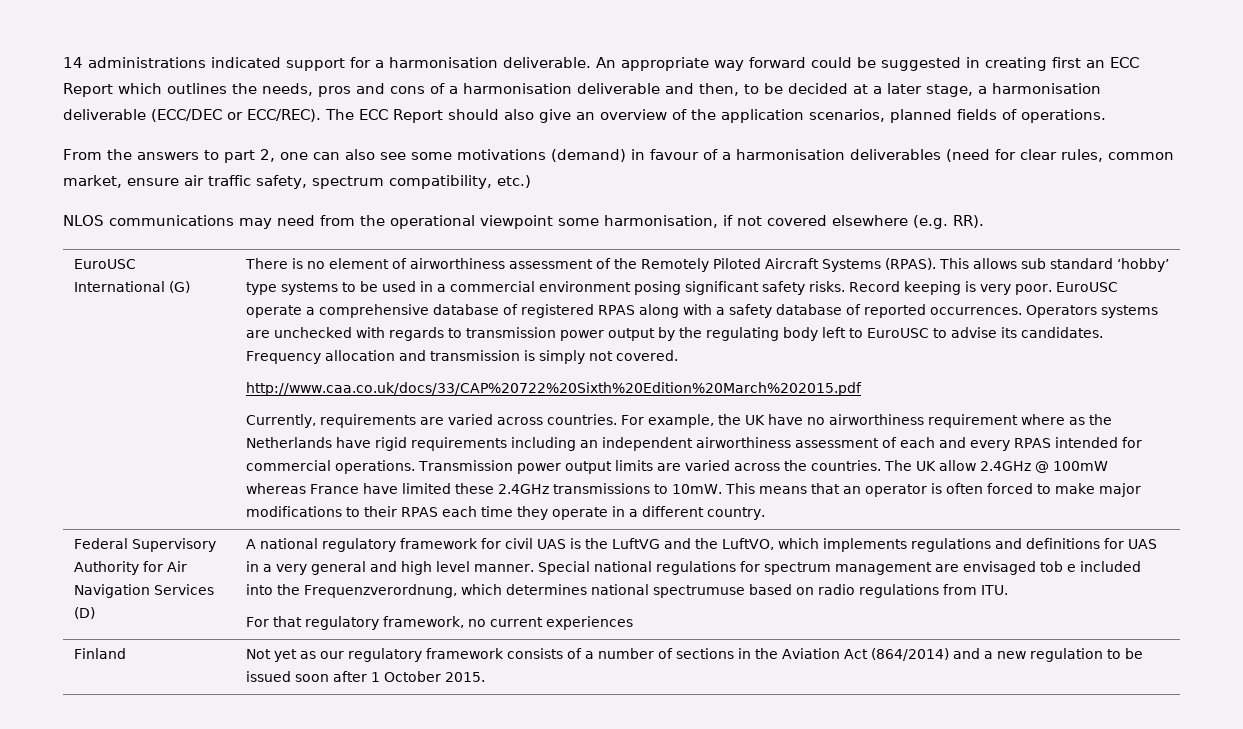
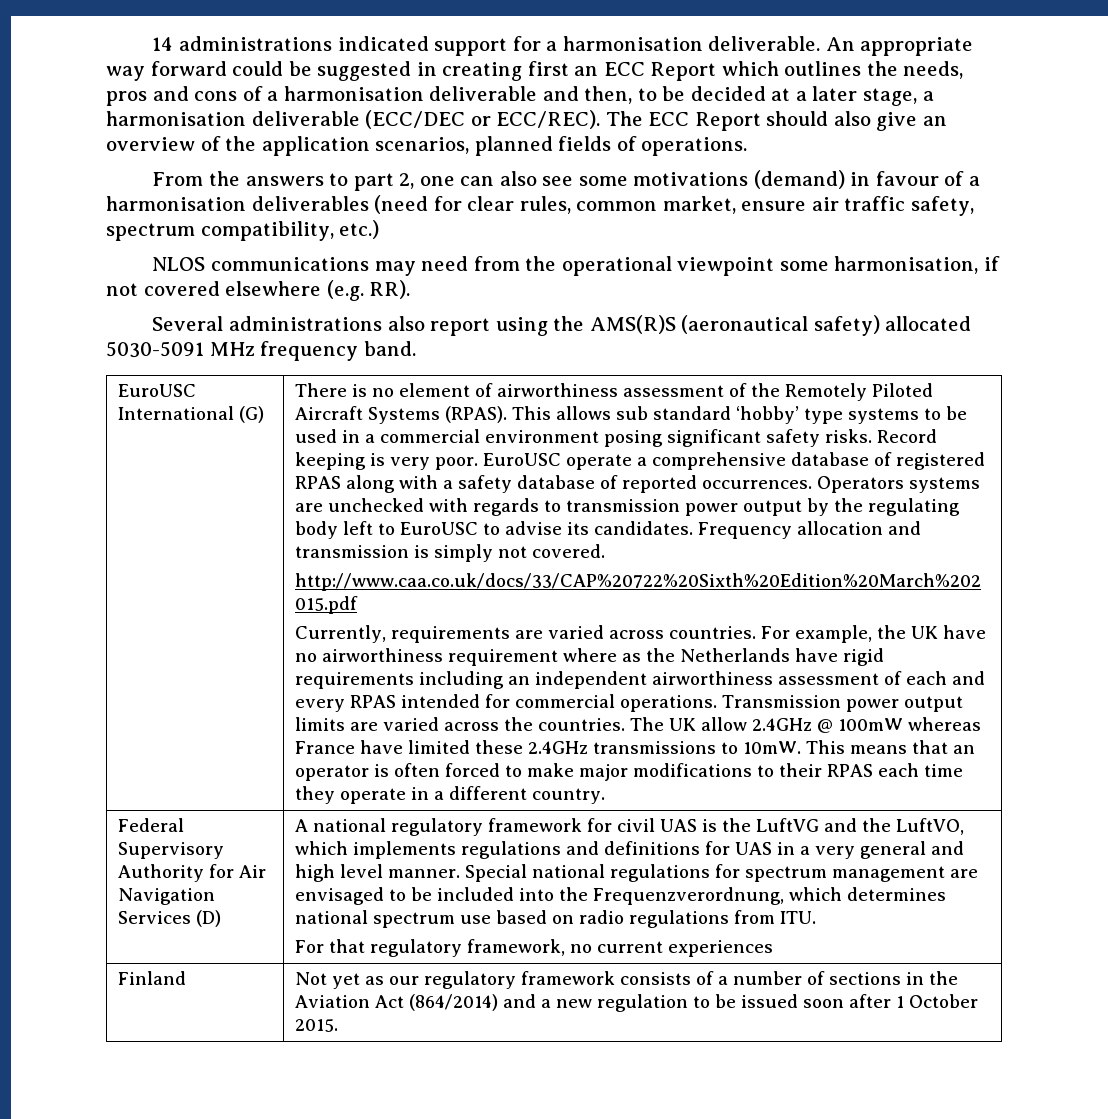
+ Several administrations also report using the AMS(R)S (aeronautical safety) allocated 5030-5091 MHz frequency band.
- Special national regulations for spectrum management are envisaged tob e included into the Frequenzverordnung, which determines national spectrumuse based on radio regulations from ITU.
+ Special national regulations for spectrum management are envisaged to be included into the Frequenzverordnung, which determines national spectrum use based on radio regulations from ITU.

